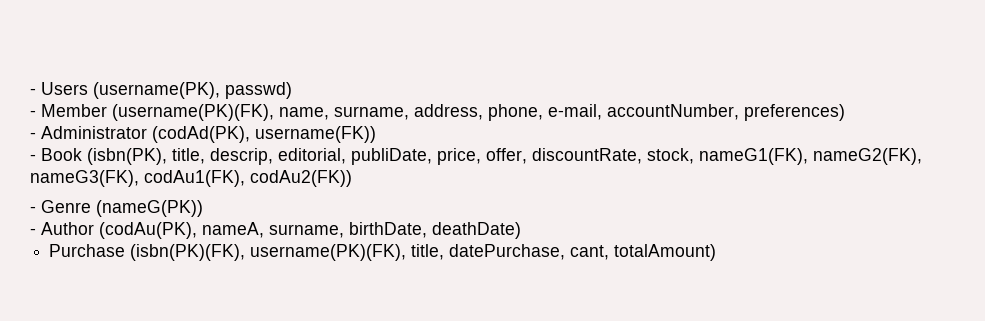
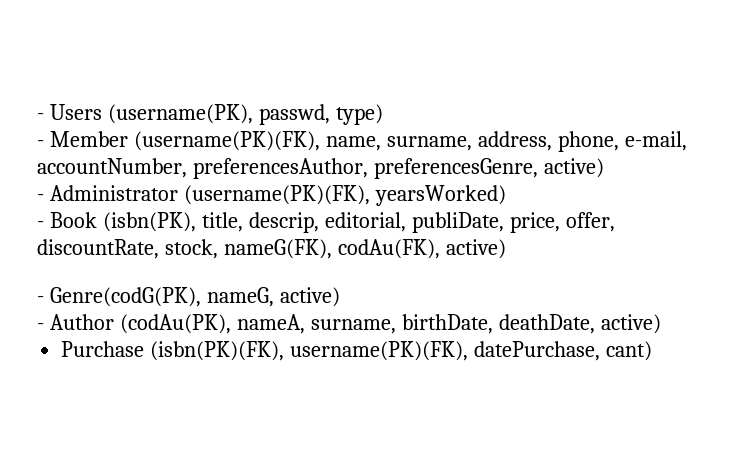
- - Users (username(PK), passwd)
+ - Users (username(PK), passwd, type)
- - Member (username(PK)(FK), name, surname, address, phone, e-mail, accountNumber, preferences)
+ - Member (username(PK)(FK), name, surname, address, phone, e-mail, accountNumber, preferencesAuthor, preferencesGenre, active)
- - Administrator (codAd(PK), username(FK))
+ - Administrator (username(PK)(FK), yearsWorked)
- - Book (isbn(PK), title, descrip, editorial, publiDate, price, offer, discountRate, stock, nameG1(FK), nameG2(FK), nameG3(FK), codAu1(FK), codAu2(FK))
- - Genre (nameG(PK))
+ - Book (isbn(PK), title, descrip, editorial, publiDate, price, offer, discountRate, stock, nameG(FK), codAu(FK), active)
+ - Genre(codG(PK), nameG, active)
- - Author (codAu(PK), nameA, surname, birthDate, deathDate)
+ - Author (codAu(PK), nameA, surname, birthDate, deathDate, active)
- Purchase (isbn(PK)(FK), username(PK)(FK), title, datePurchase, cant, totalAmount)
+ Purchase (isbn(PK)(FK), username(PK)(FK), datePurchase, cant)

